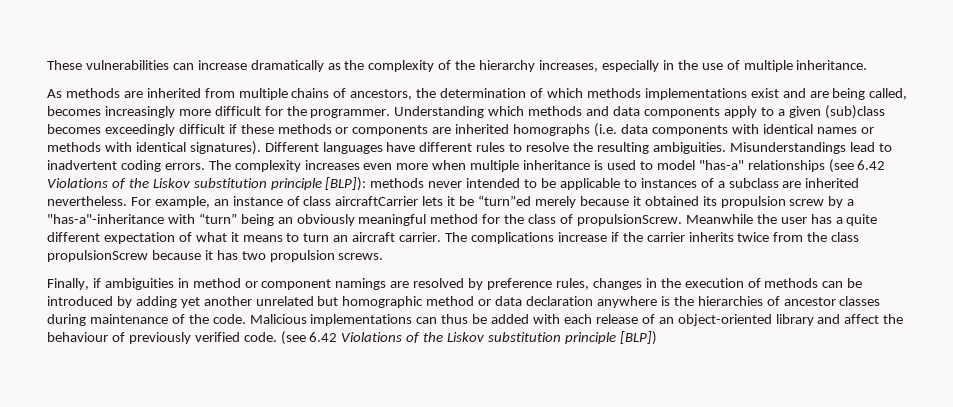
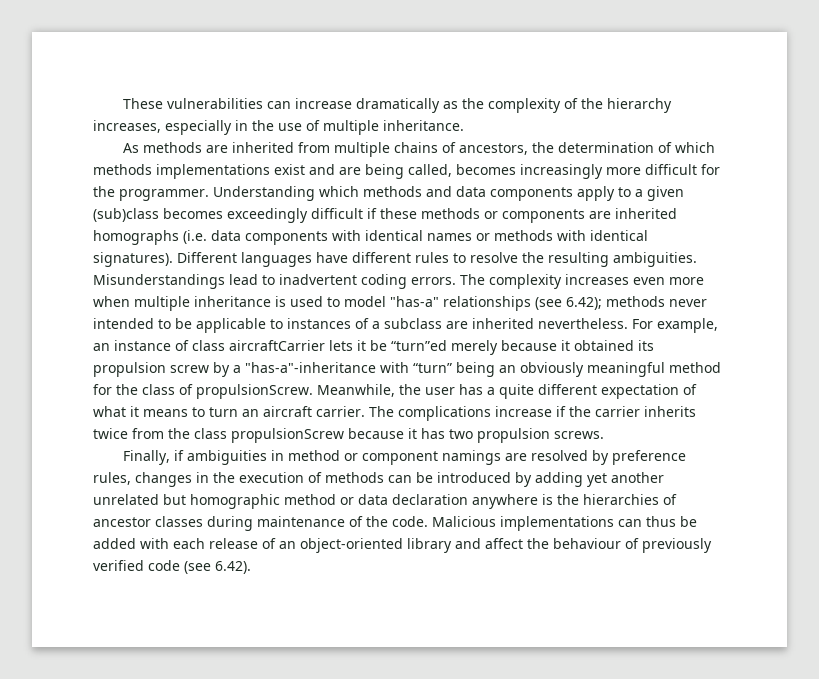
- The complexity increases even more when multiple inheritance is used to model "has-a" relationships (see 6.42 Violations of the Liskov substitution principle [BLP]): methods never intended to be applicable to instances of a subclass are inherited nevertheless.
+ The complexity increases even more when multiple inheritance is used to model "has-a" relationships (see 6.42); methods never intended to be applicable to instances of a subclass are inherited nevertheless.
- Meanwhile the user has a quite different expectation of what it means to turn an aircraft carrier.
+ Meanwhile, the user has a quite different expectation of what it means to turn an aircraft carrier.
- Malicious implementations can thus be added with each release of an object-oriented library and affect the behaviour of previously verified code. (see 6.42 Violations of the Liskov substitution principle [BLP])
+ Malicious implementations can thus be added with each release of an object-oriented library and affect the behaviour of previously verified code (see 6.42).

